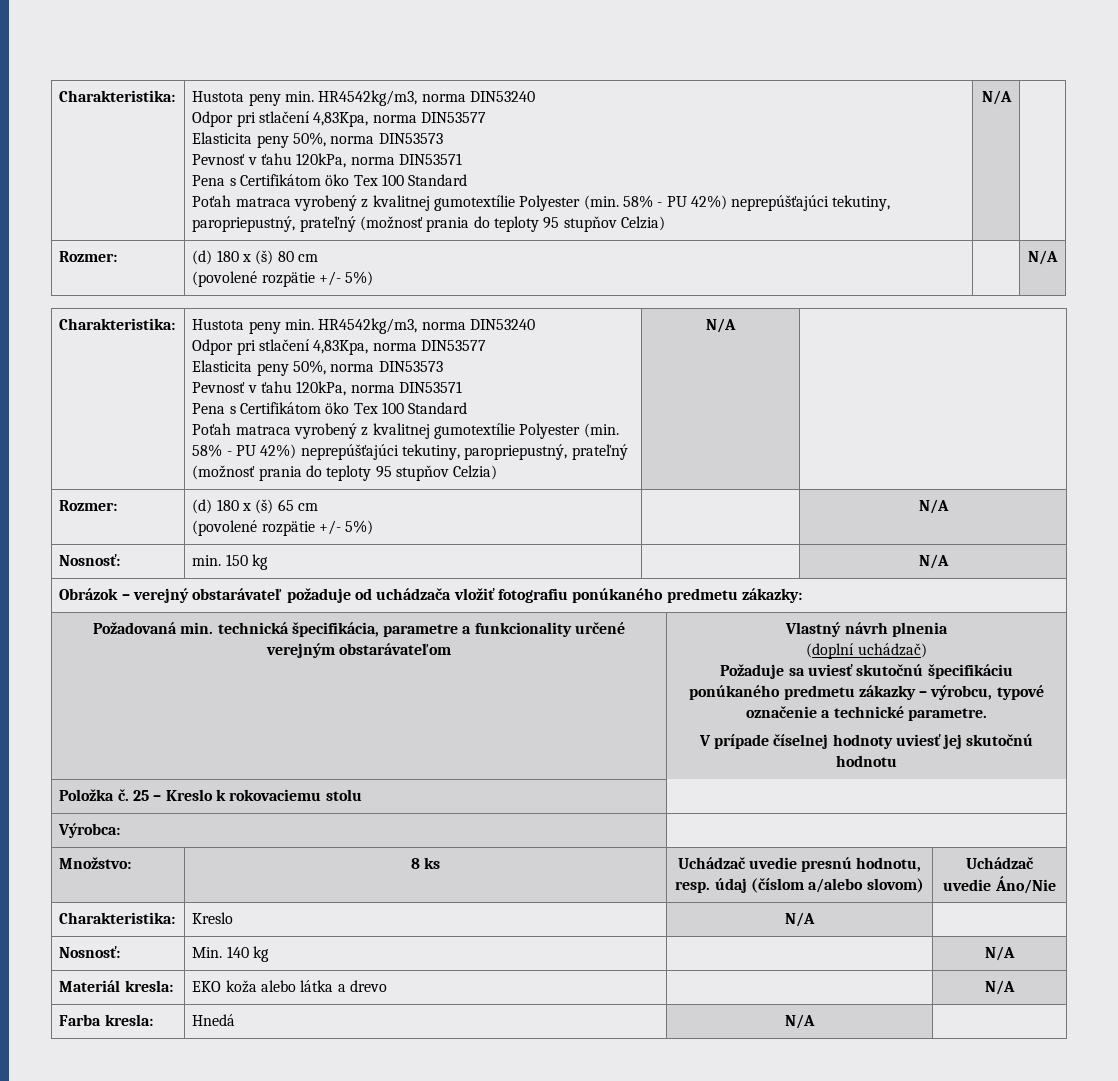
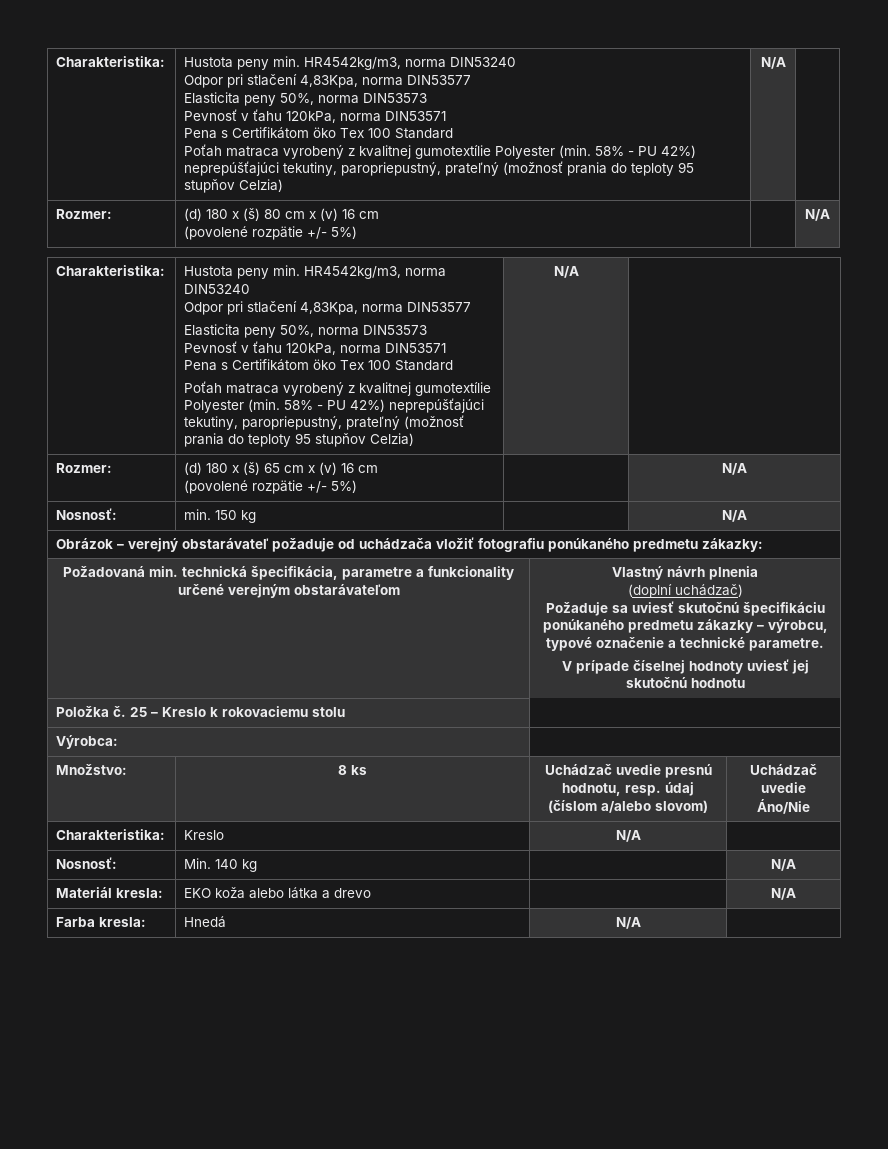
- Rozmer: | (d) 180 x (š) 80 cm
+ Rozmer: | (d) 180 x (š) 80 cm x (v) 16 cm
- Rozmer: | (d) 180 x (š) 65 cm
+ Rozmer: | (d) 180 x (š) 65 cm x (v) 16 cm

